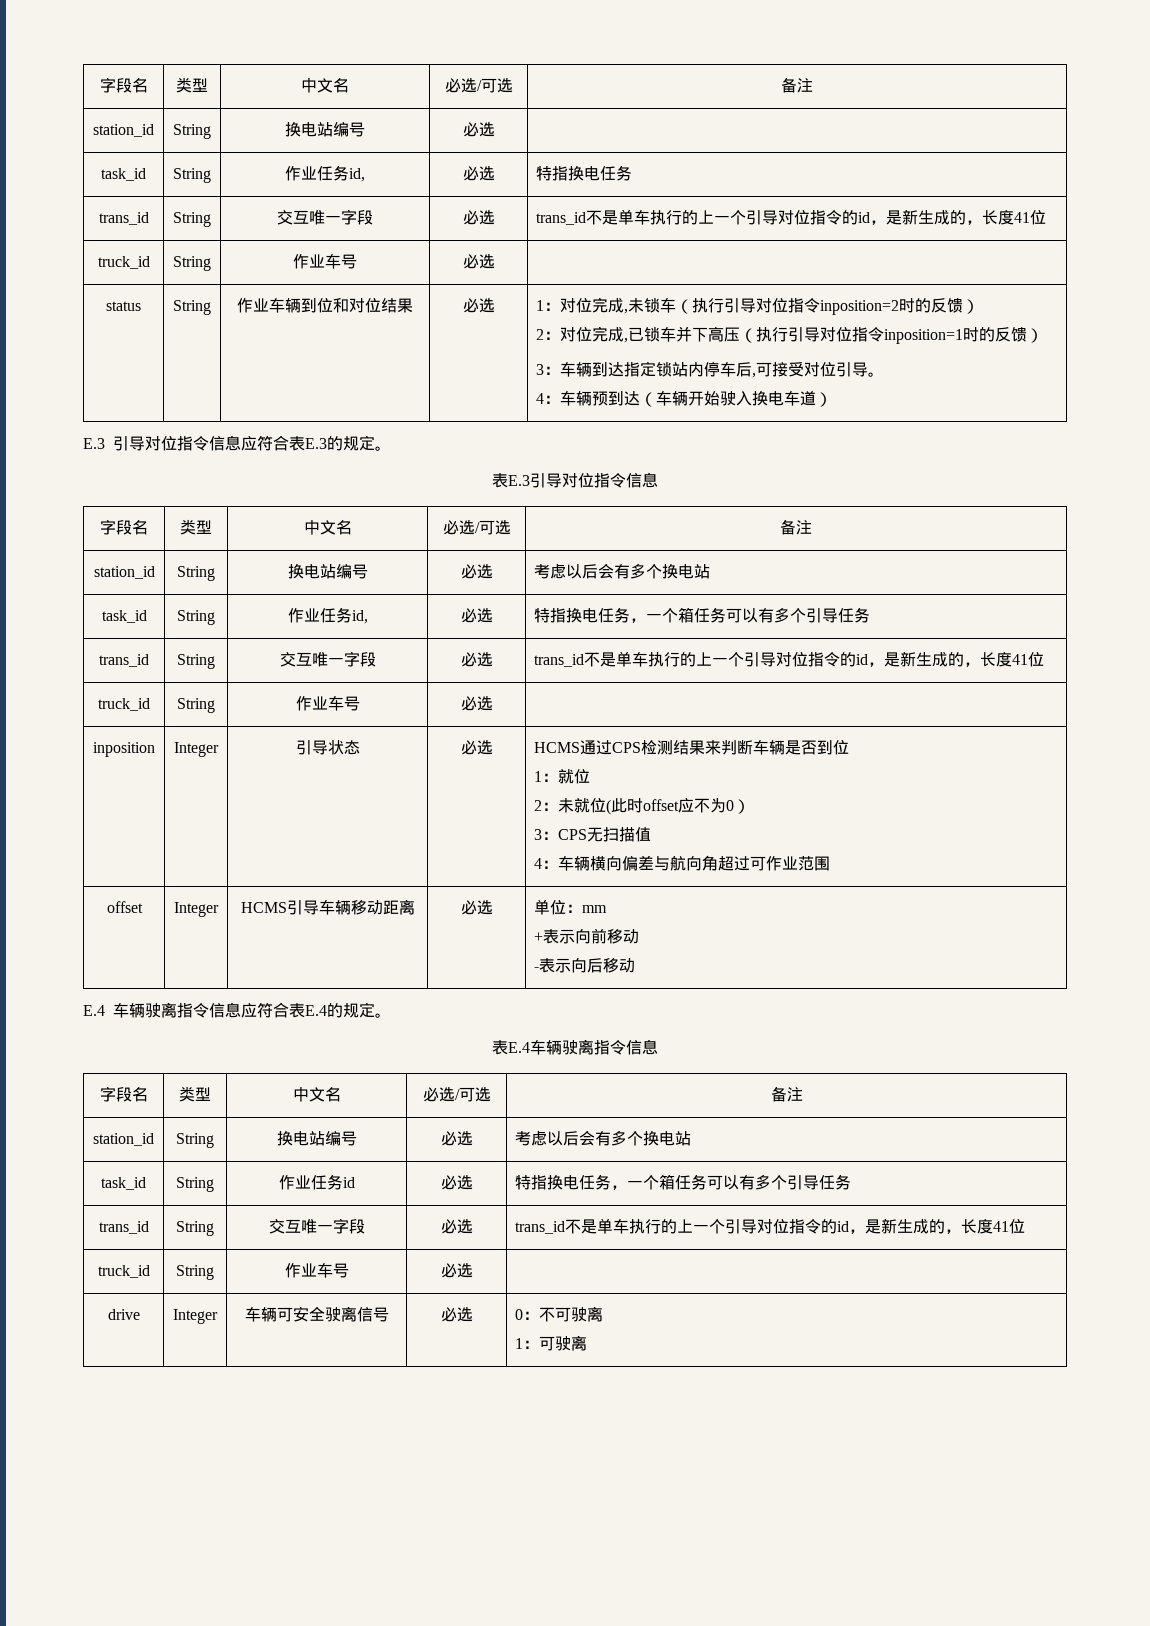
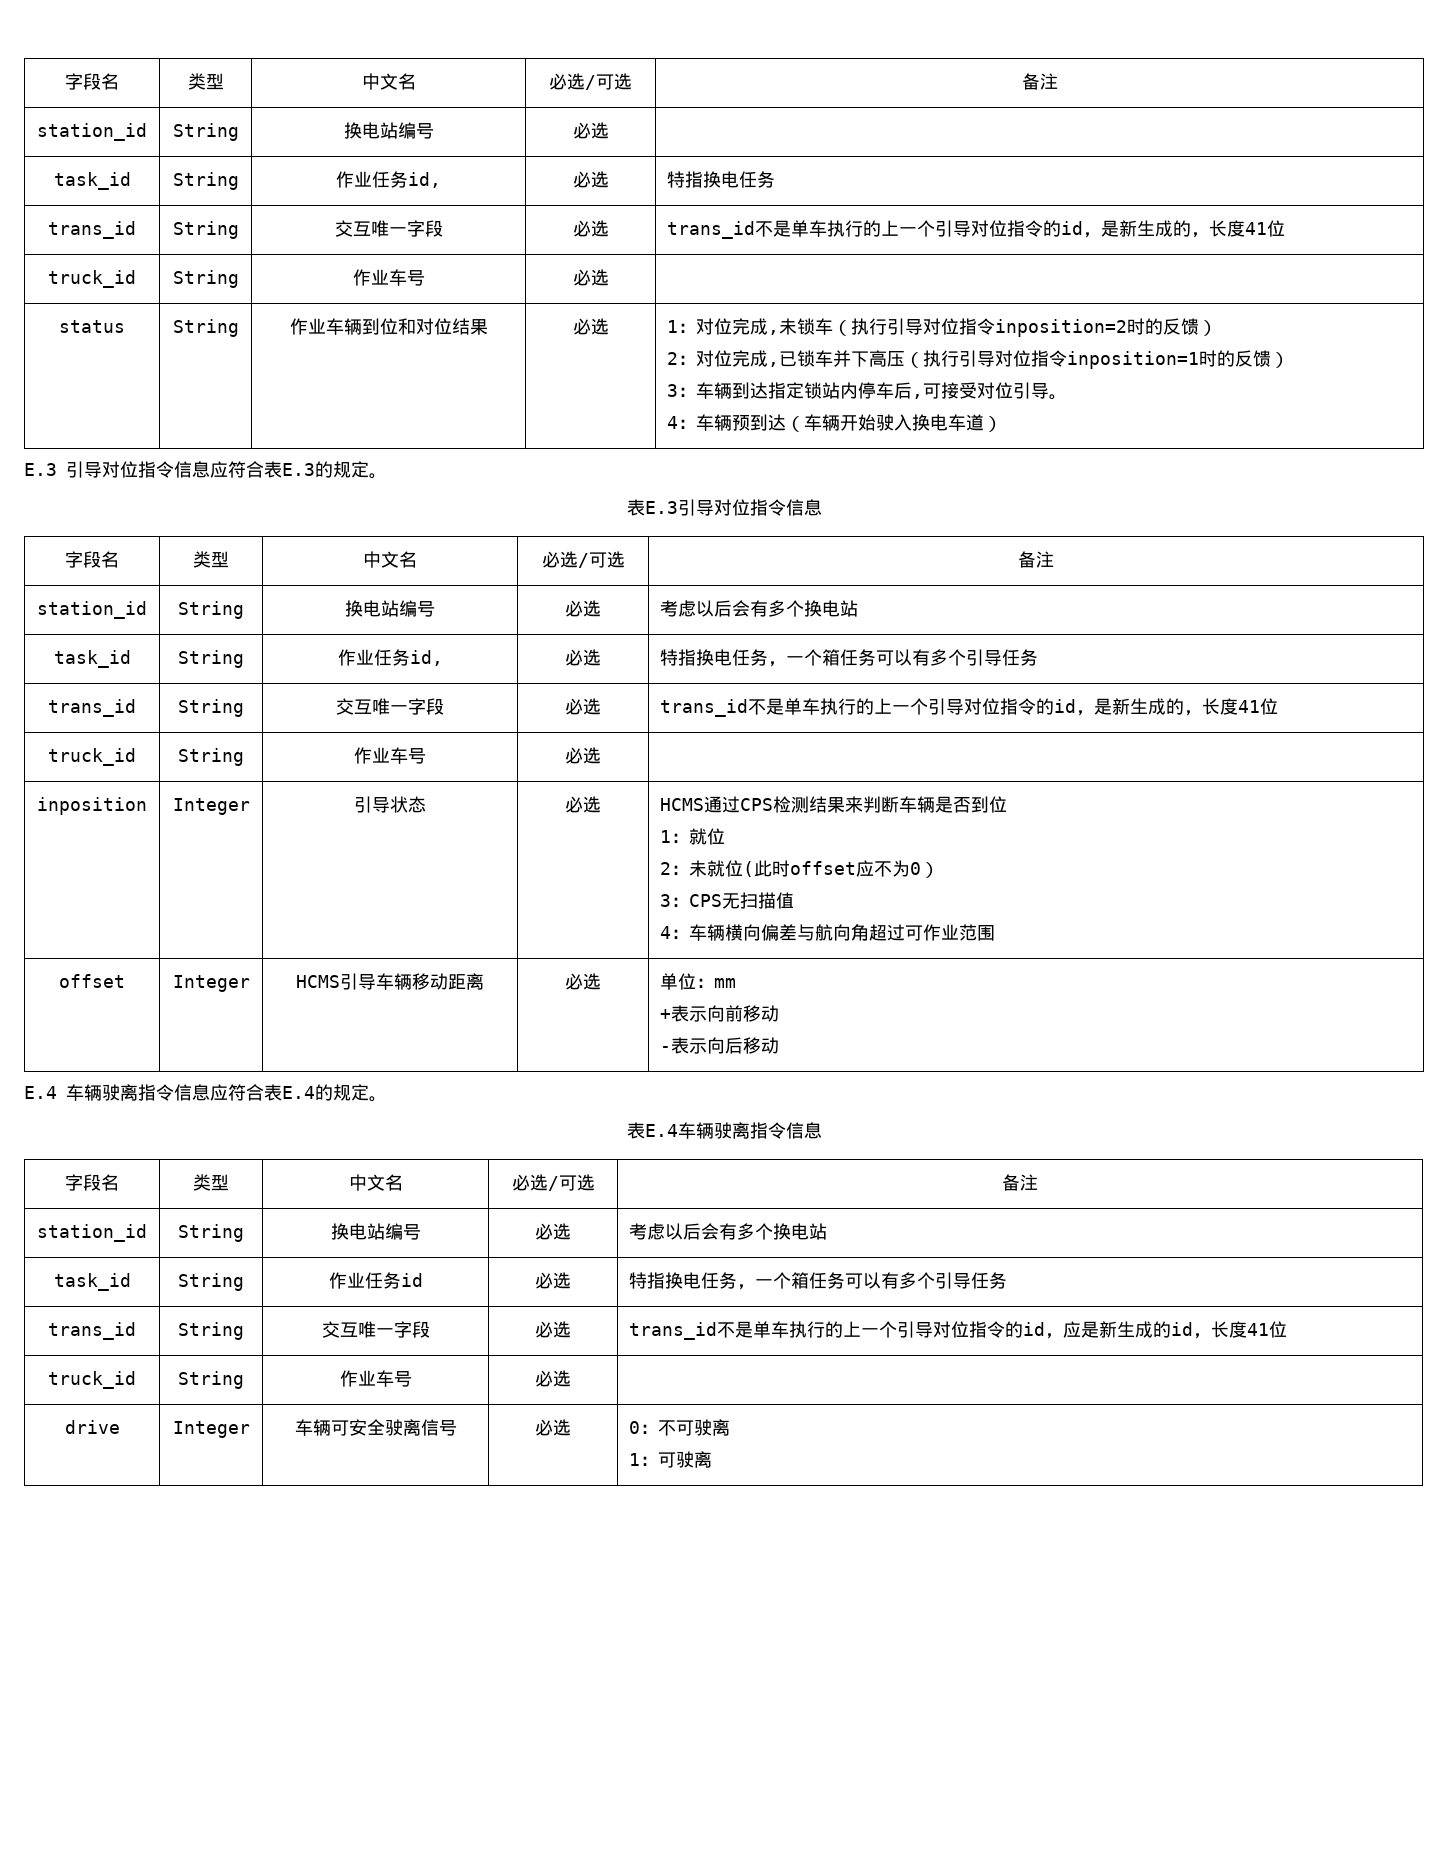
  task_id | String | 作业任务id | 必选 | 特指换电任务，一个箱任务可以有多个引导任务
- trans_id | String | 交互唯一字段 | 必选 | trans_id不是单车执行的上一个引导对位指令的id，是新生成的，长度41位
+ trans_id | String | 交互唯一字段 | 必选 | trans_id不是单车执行的上一个引导对位指令的id，应是新生成的id，长度41位

